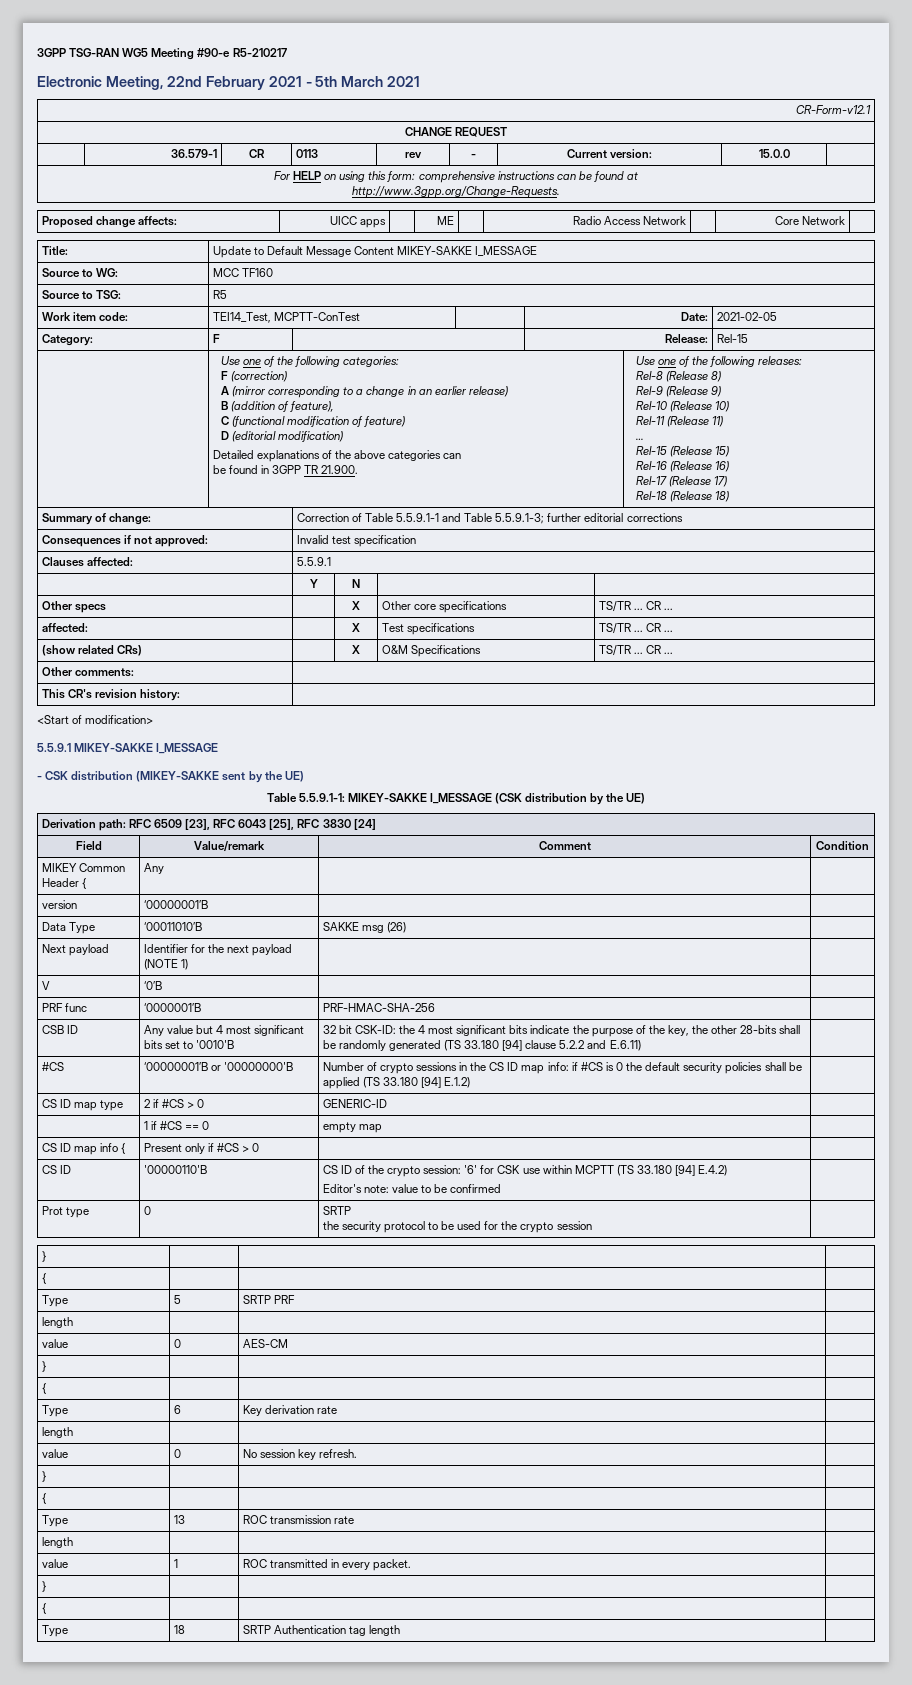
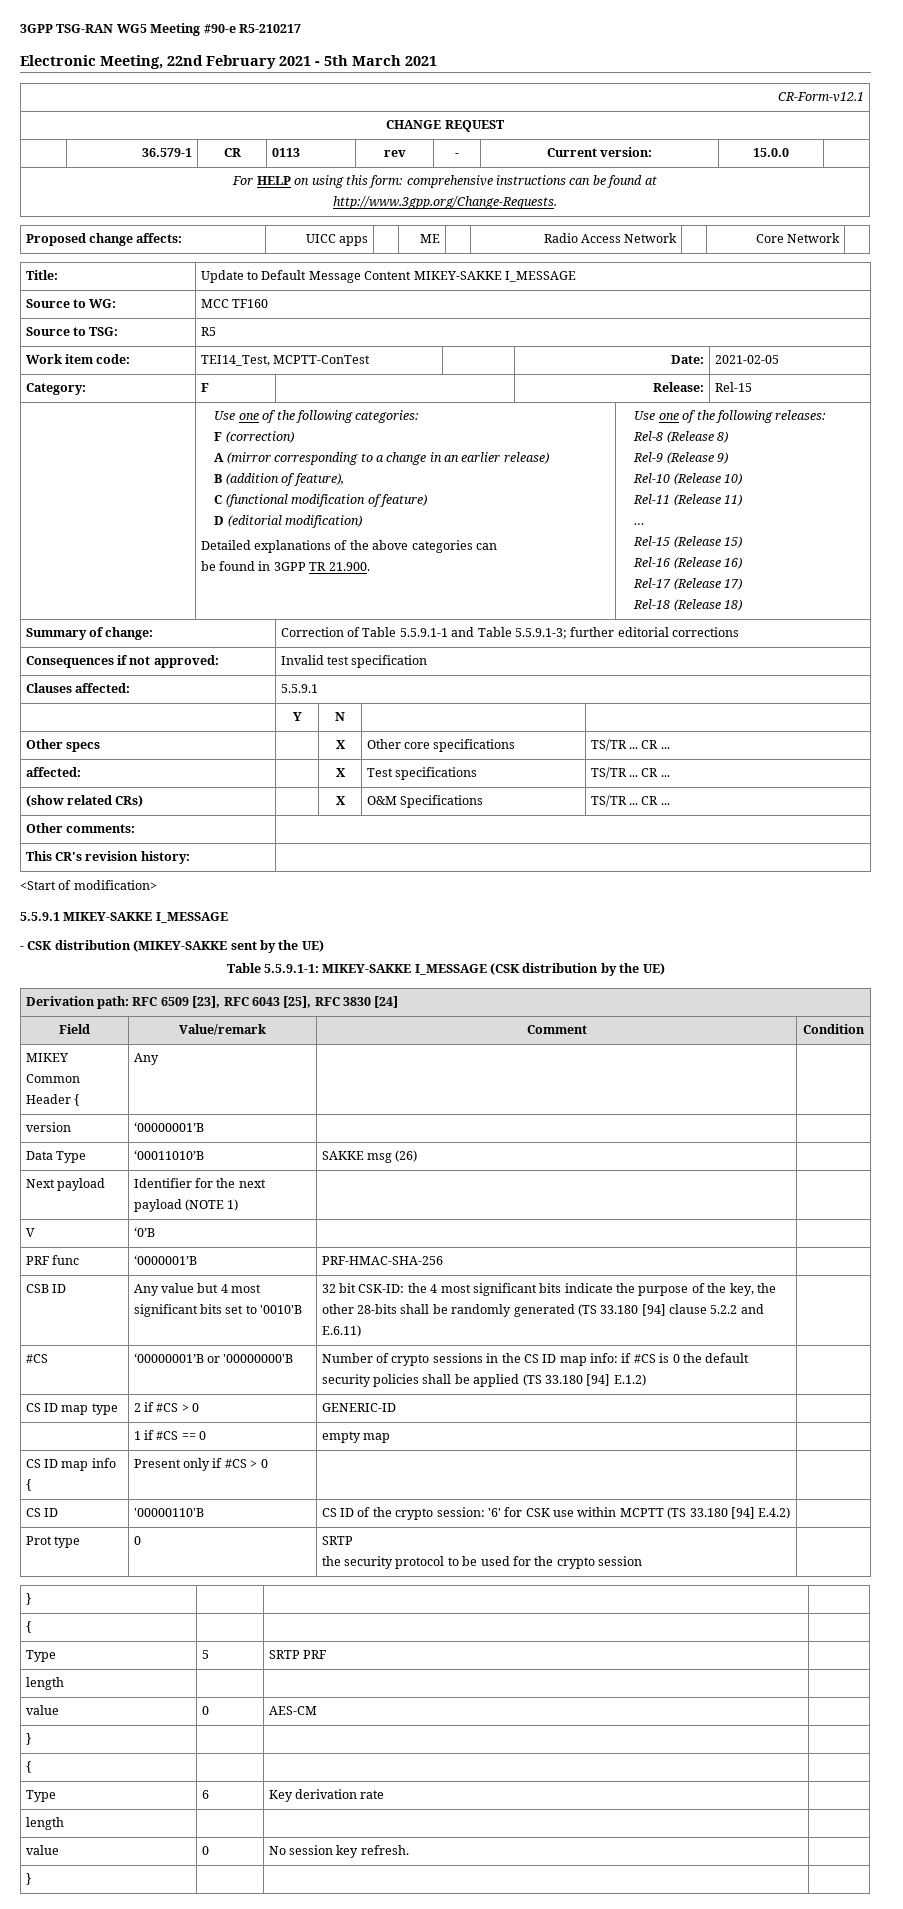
- CS ID | '00000110'B | CS ID of the crypto session: '6' for CSK use within MCPTT (TS 33.180 [94] E.4.2)
- Editor's note: value to be confirmed |
+ CS ID | '00000110'B | CS ID of the crypto session: '6' for CSK use within MCPTT (TS 33.180 [94] E.4.2) |
  value | 0 | No session key refresh. |
  } | | |
- { | | |
- Type | 13 | ROC transmission rate |
- length | | |
- value | 1 | ROC transmitted in every packet. |
- } | | |
- { | | |
- Type | 18 | SRTP Authentication tag length |

